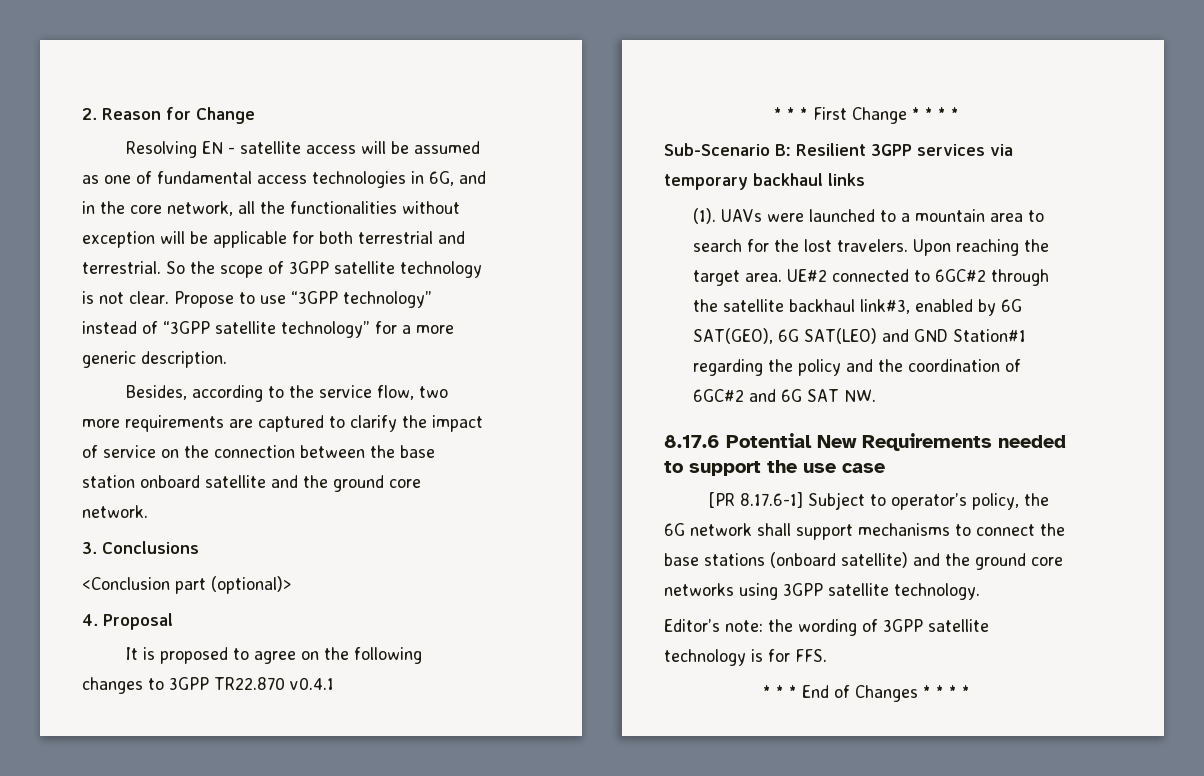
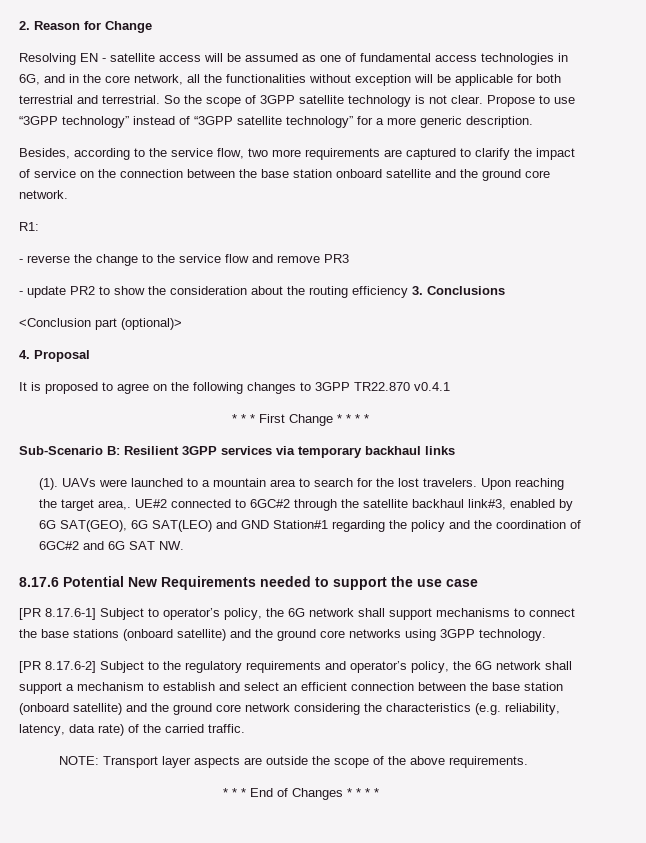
- 3. Conclusions
+ R1:
+ - reverse the change to the service flow and remove PR3
+ - update PR2 to show the consideration about the routing efficiency 3. Conclusions
- Upon reaching the target area.
+ Upon reaching the target area,.
- [PR 8.17.6-1] Subject to operator’s policy, the 6G network shall support mechanisms to connect the base stations (onboard satellite) and the ground core networks using 3GPP satellite technology.
+ [PR 8.17.6-1] Subject to operator’s policy, the 6G network shall support mechanisms to connect the base stations (onboard satellite) and the ground core networks using 3GPP technology.
- Editor’s note: the wording of 3GPP satellite technology is for FFS.
+ [PR 8.17.6-2] Subject to the regulatory requirements and operator’s policy, the 6G network shall support a mechanism to establish and select an efficient connection between the base station (onboard satellite) and the ground core network considering the characteristics (e.g. reliability, latency, data rate) of the carried traffic.
+ NOTE: Transport layer aspects are outside the scope of the above requirements.

